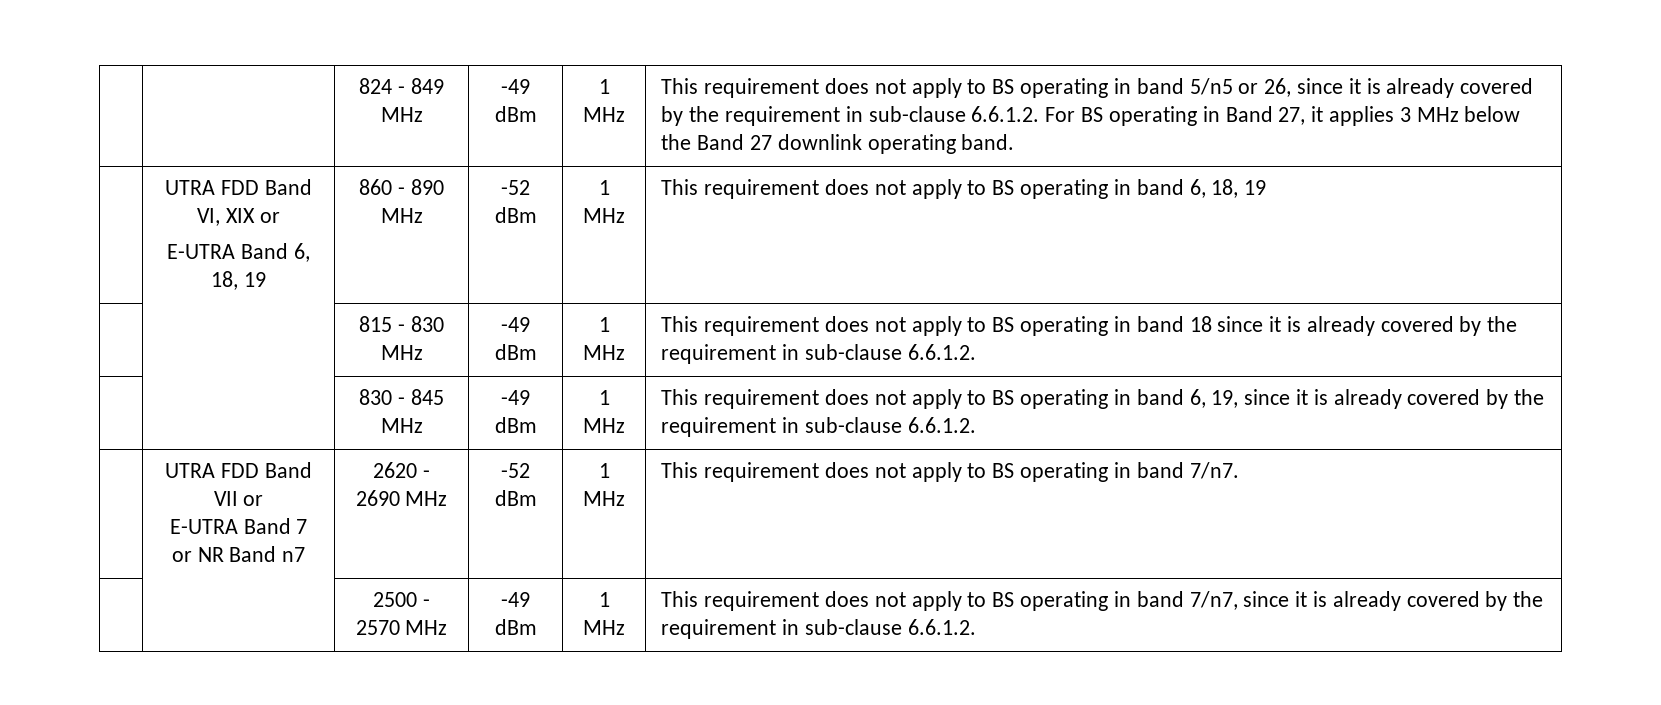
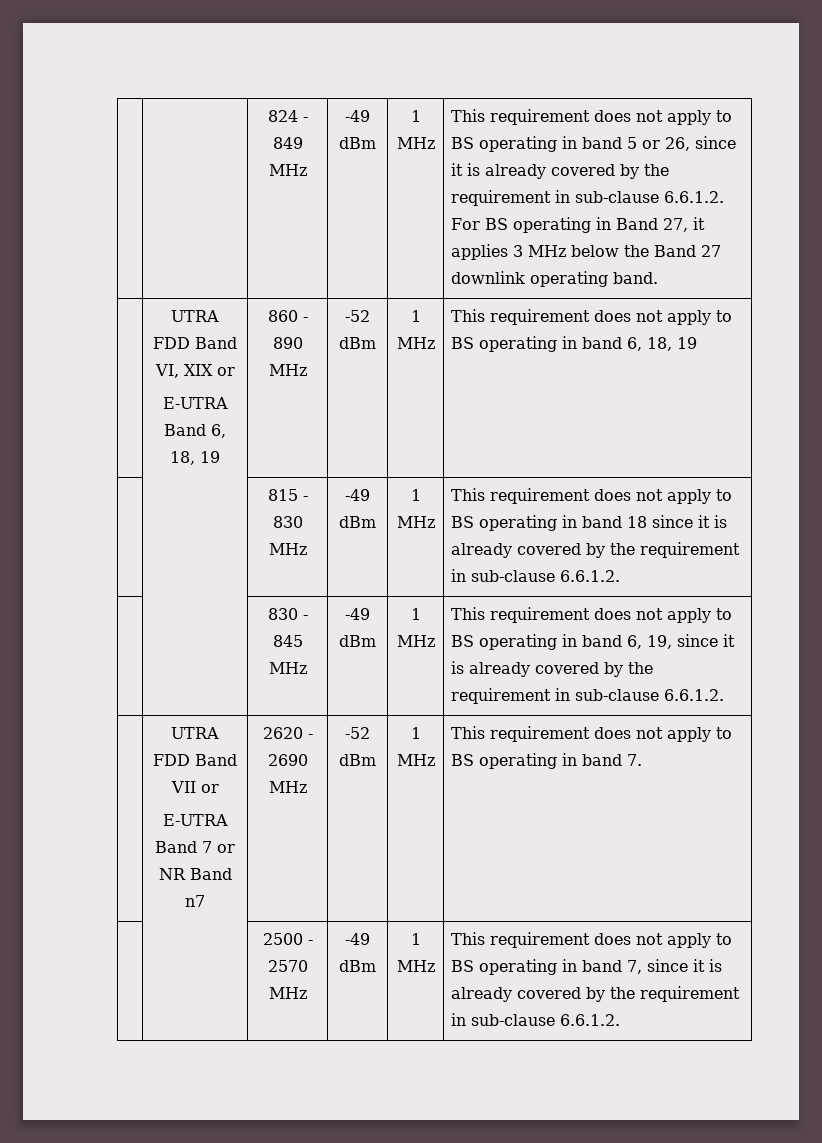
- This requirement does not apply to BS operating in band 5/n5 or 26, since it is already covered by the requirement in sub-clause 6.6.1.2. For BS operating in Band 27, it applies 3 MHz below the Band 27 downlink operating band.
+ This requirement does not apply to BS operating in band 5 or 26, since it is already covered by the requirement in sub-clause 6.6.1.2. For BS operating in Band 27, it applies 3 MHz below the Band 27 downlink operating band.
  | UTRA FDD Band VII or
- E-UTRA Band 7 or NR Band n7 | 2620 - 2690 MHz | -52 dBm | 1 MHz | This requirement does not apply to BS operating in band 7/n7.
+ E-UTRA Band 7 or NR Band n7 | 2620 - 2690 MHz | -52 dBm | 1 MHz | This requirement does not apply to BS operating in band 7.
- | | 2500 - 2570 MHz | -49 dBm | 1 MHz | This requirement does not apply to BS operating in band 7/n7, since it is already covered by the requirement in sub-clause 6.6.1.2.
+ | | 2500 - 2570 MHz | -49 dBm | 1 MHz | This requirement does not apply to BS operating in band 7, since it is already covered by the requirement in sub-clause 6.6.1.2.

